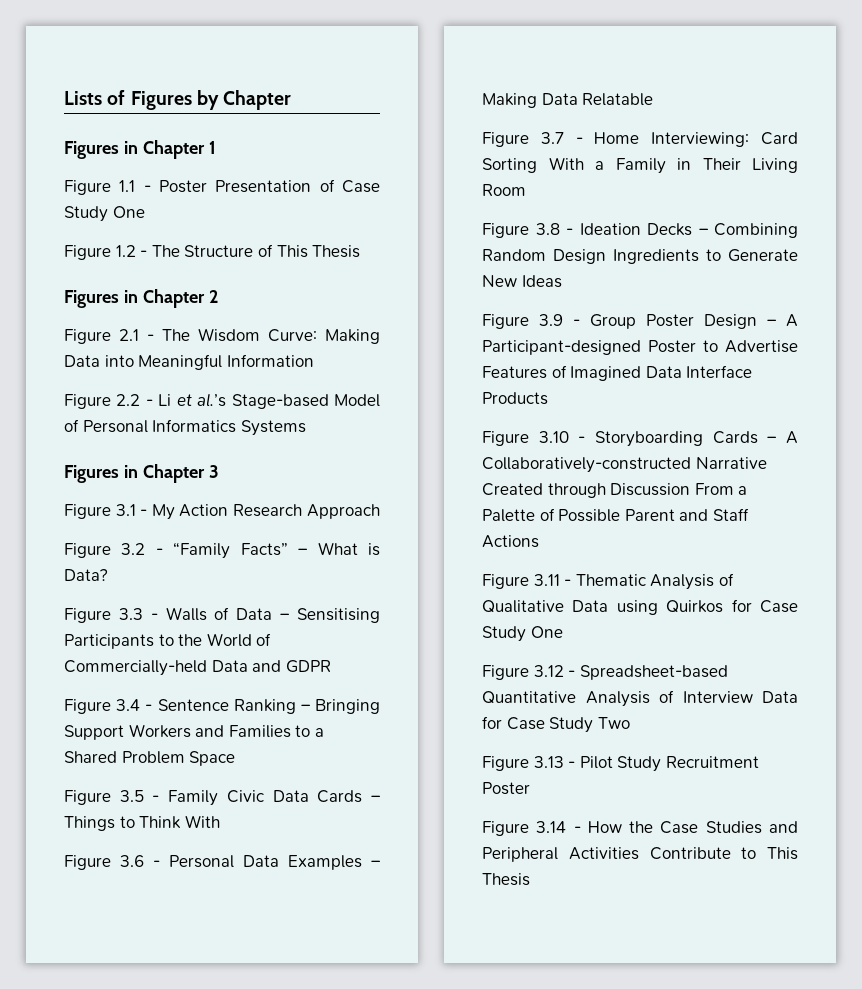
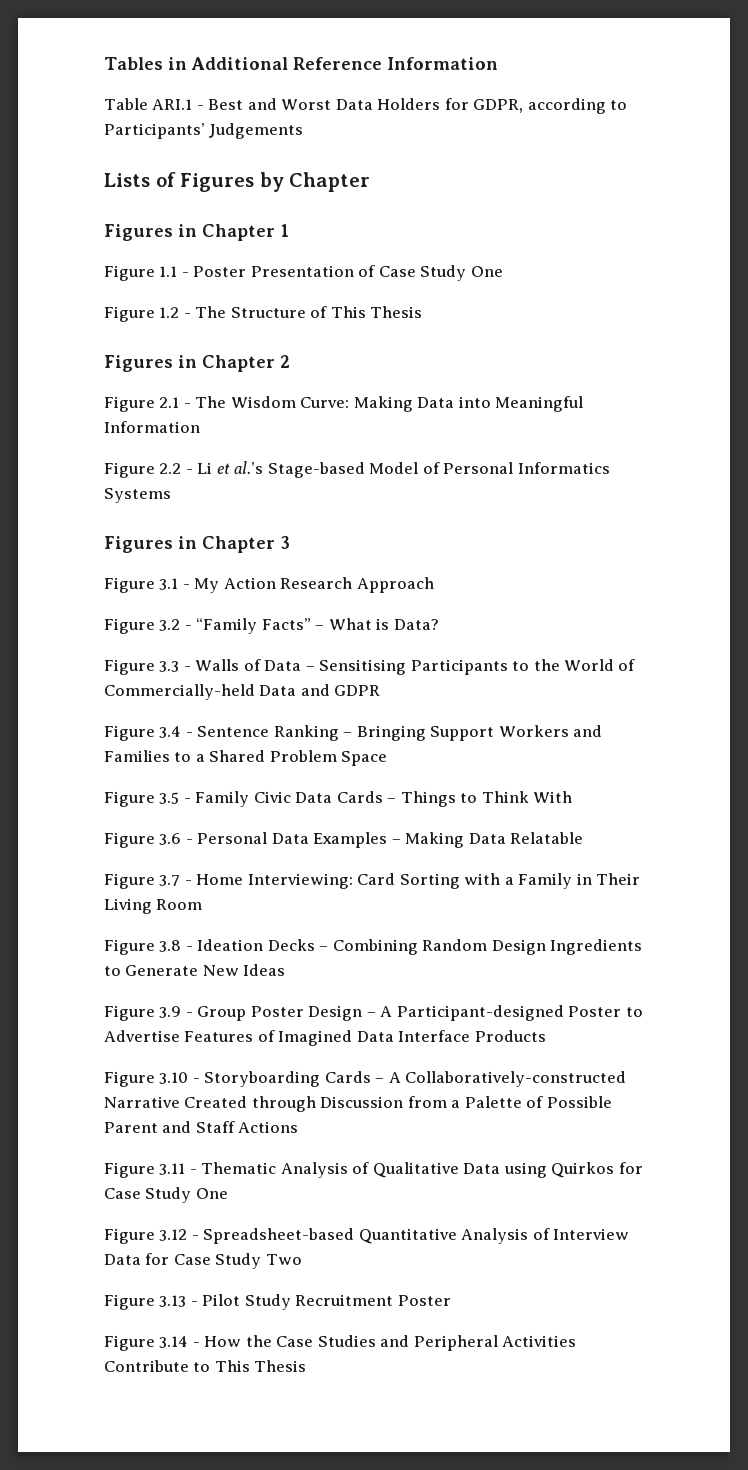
+ Tables in Additional Reference Information
+ Table ARI.1 - Best and Worst Data Holders for GDPR, according to Participants’ Judgements
- Figure 3.7 - Home Interviewing: Card Sorting With a Family in Their Living Room
+ Figure 3.7 - Home Interviewing: Card Sorting with a Family in Their Living Room
- Figure 3.10 - Storyboarding Cards – A Collaboratively-constructed Narrative Created through Discussion From a Palette of Possible Parent and Staff Actions
+ Figure 3.10 - Storyboarding Cards – A Collaboratively-constructed Narrative Created through Discussion from a Palette of Possible Parent and Staff Actions

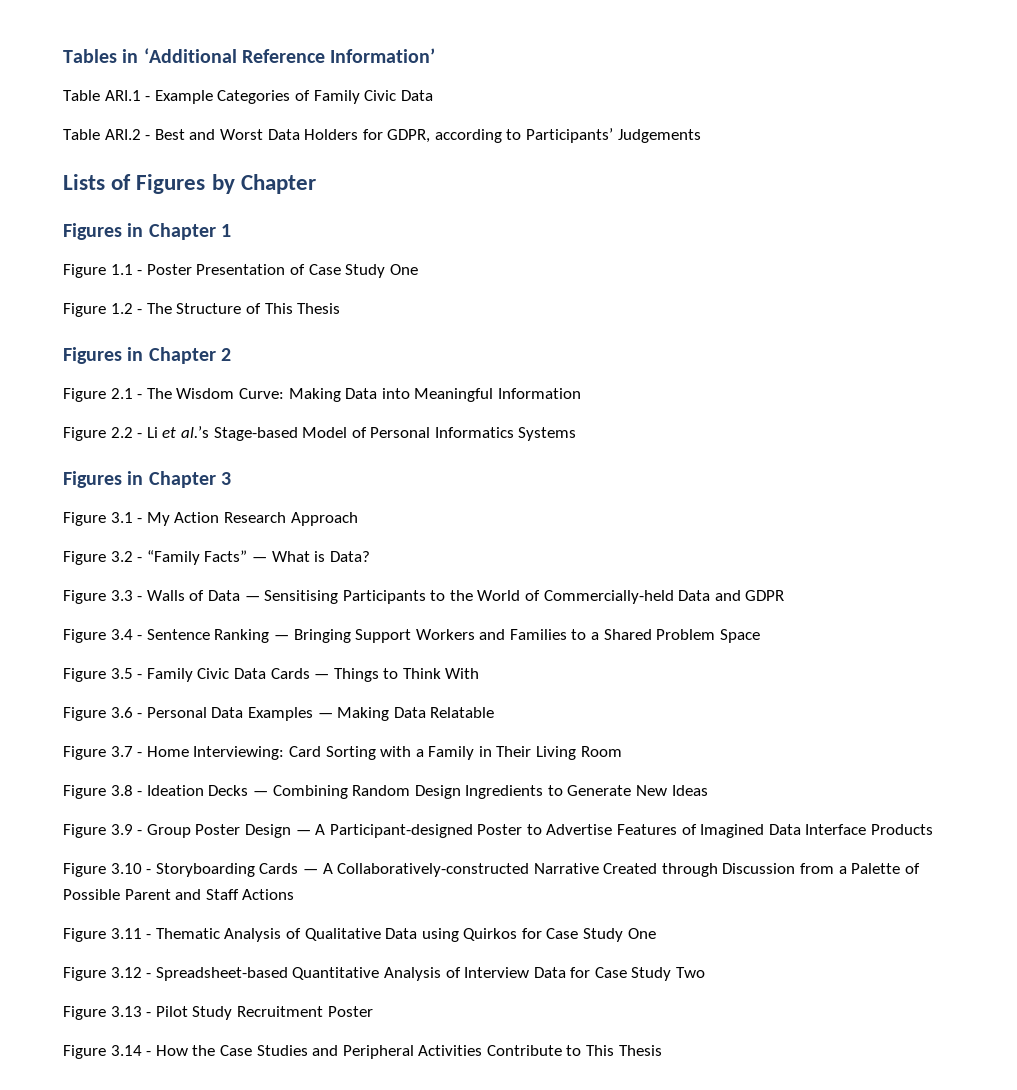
- Tables in Additional Reference Information
+ Tables in ‘Additional Reference Information’
- Table ARI.1 - Best and Worst Data Holders for GDPR, according to Participants’ Judgements
+ Table ARI.1 - Example Categories of Family Civic Data
+ Table ARI.2 - Best and Worst Data Holders for GDPR, according to Participants’ Judgements
- Figure 3.2 - “Family Facts” – What is Data?
+ Figure 3.2 - “Family Facts” — What is Data?
- Figure 3.3 - Walls of Data – Sensitising Participants to the World of Commercially-held Data and GDPR
+ Figure 3.3 - Walls of Data — Sensitising Participants to the World of Commercially-held Data and GDPR
- Figure 3.4 - Sentence Ranking – Bringing Support Workers and Families to a Shared Problem Space
+ Figure 3.4 - Sentence Ranking — Bringing Support Workers and Families to a Shared Problem Space
- Figure 3.5 - Family Civic Data Cards – Things to Think With
+ Figure 3.5 - Family Civic Data Cards — Things to Think With
- Figure 3.6 - Personal Data Examples – Making Data Relatable
+ Figure 3.6 - Personal Data Examples — Making Data Relatable
- Figure 3.8 - Ideation Decks – Combining Random Design Ingredients to Generate New Ideas
+ Figure 3.8 - Ideation Decks — Combining Random Design Ingredients to Generate New Ideas
- Figure 3.9 - Group Poster Design – A Participant-designed Poster to Advertise Features of Imagined Data Interface Products
+ Figure 3.9 - Group Poster Design — A Participant-designed Poster to Advertise Features of Imagined Data Interface Products
- Figure 3.10 - Storyboarding Cards – A Collaboratively-constructed Narrative Created through Discussion from a Palette of Possible Parent and Staff Actions
+ Figure 3.10 - Storyboarding Cards — A Collaboratively-constructed Narrative Created through Discussion from a Palette of Possible Parent and Staff Actions

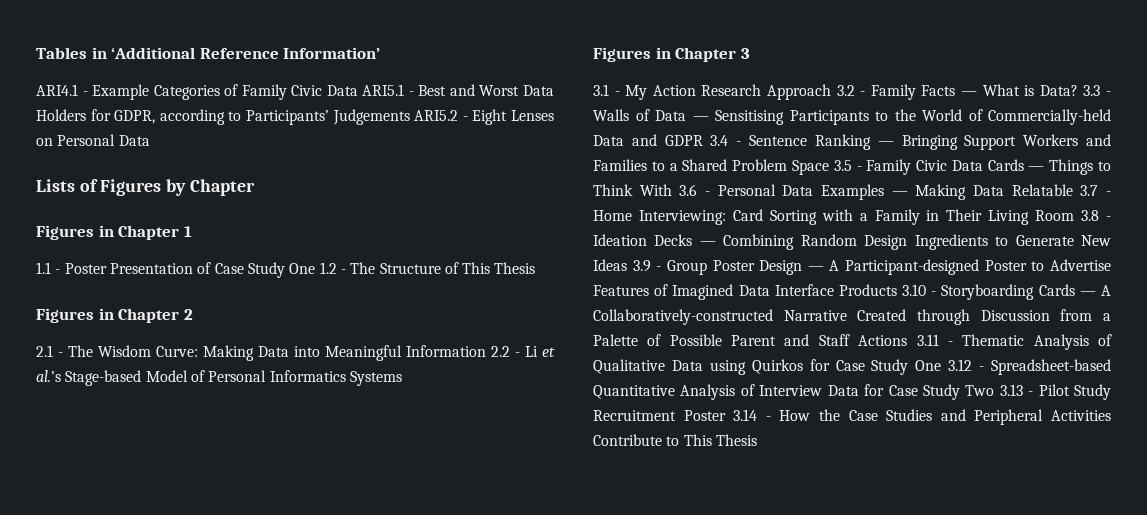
- Table ARI.1 - Example Categories of Family Civic Data
- Table ARI.2 - Best and Worst Data Holders for GDPR, according to Participants’ Judgements
+ ARI4.1 - Example Categories of Family Civic Data ARI5.1 - Best and Worst Data Holders for GDPR, according to Participants’ Judgements ARI5.2 - Eight Lenses on Personal Data
- Figure 1.1 - Poster Presentation of Case Study One
- Figure 1.2 - The Structure of This Thesis
+ 1.1 - Poster Presentation of Case Study One 1.2 - The Structure of This Thesis
- Figure 2.1 - The Wisdom Curve: Making Data into Meaningful Information
- Figure 2.2 - Li et al.’s Stage-based Model of Personal Informatics Systems
+ 2.1 - The Wisdom Curve: Making Data into Meaningful Information 2.2 - Li et al.’s Stage-based Model of Personal Informatics Systems
- Figure 3.1 - My Action Research Approach
- Figure 3.2 - “Family Facts” — What is Data?
- Figure 3.3 - Walls of Data — Sensitising Participants to the World of Commercially-held Data and GDPR
- Figure 3.4 - Sentence Ranking — Bringing Support Workers and Families to a Shared Problem Space
- Figure 3.5 - Family Civic Data Cards — Things to Think With
- Figure 3.6 - Personal Data Examples — Making Data Relatable
- Figure 3.7 - Home Interviewing:
+ 3.1 - My Action Research Approach 3.2 - Family Facts — What is Data? 3.3 - Walls of Data — Sensitising Participants to the World of Commercially-held Data and GDPR 3.4 - Sentence Ranking — Bringing Support Workers and Families to a Shared Problem Space 3.5 - Family Civic Data Cards — Things to Think With 3.6 - Personal Data Examples — Making Data Relatable 3.7 - Home Interviewing:
- Card Sorting with a Family in Their Living Room
- Figure 3.8 - Ideation Decks — Combining Random Design Ingredients to Generate New Ideas
- Figure 3.9 - Group Poster Design — A Participant-designed Poster to Advertise Features of Imagined Data Interface Products
- Figure 3.10 - Storyboarding Cards — A Collaboratively-constructed Narrative Created through Discussion from a Palette of Possible Parent and Staff Actions
- Figure 3.11 - Thematic Analysis of Qualitative Data using Quirkos for Case Study One
- Figure 3.12 - Spreadsheet-based Quantitative Analysis of Interview Data for Case Study Two
- Figure 3.13 - Pilot Study Recruitment Poster
- Figure 3.14 - How the Case Studies and Peripheral Activities Contribute to This Thesis
+ Card Sorting with a Family in Their Living Room 3.8 - Ideation Decks — Combining Random Design Ingredients to Generate New Ideas 3.9 - Group Poster Design — A Participant-designed Poster to Advertise Features of Imagined Data Interface Products 3.10 - Storyboarding Cards — A Collaboratively-constructed Narrative Created through Discussion from a Palette of Possible Parent and Staff Actions 3.11 - Thematic Analysis of Qualitative Data using Quirkos for Case Study One 3.12 - Spreadsheet-based Quantitative Analysis of Interview Data for Case Study Two 3.13 - Pilot Study Recruitment Poster 3.14 - How the Case Studies and Peripheral Activities Contribute to This Thesis

